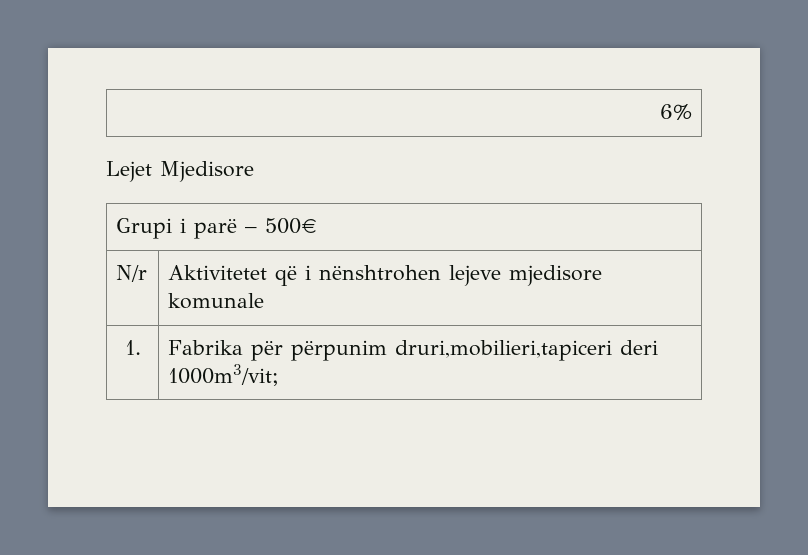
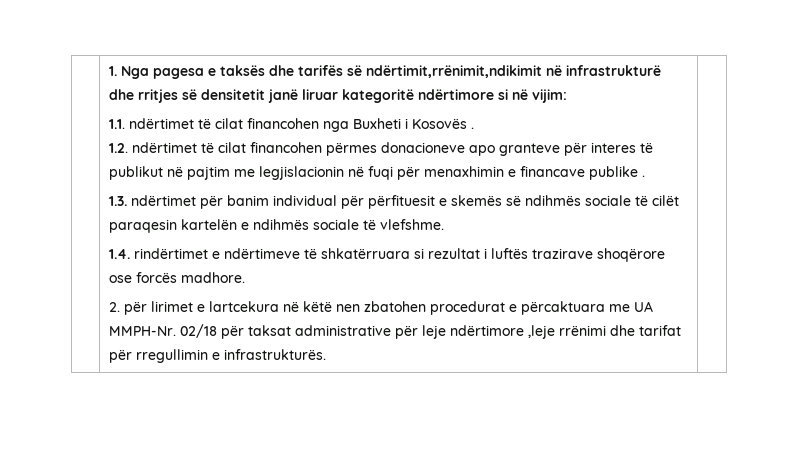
- 6%
- Lejet Mjedisore
- Grupi i parë – 500€
- N/r | Aktivitetet që i nënshtrohen lejeve mjedisore komunale
- 1. | Fabrika për përpunim druri,mobilieri,tapiceri deri 1000m3/vit;
+ 1. Nga pagesa e taksës dhe tarifës së ndërtimit,rrënimit,ndikimit në infrastrukturë dhe rritjes së densitetit janë liruar kategoritë ndërtimore si në vijim:
+ 1.1. ndërtimet të cilat financohen nga Buxheti i Kosovës .
+ 1.2. ndërtimet të cilat financohen përmes donacioneve apo granteve për interes të publikut në pajtim me legjislacionin në fuqi për menaxhimin e financave publike .
+ 1.3. ndërtimet për banim individual për përfituesit e skemës së ndihmës sociale të cilët paraqesin kartelën e ndihmës sociale të vlefshme.
+ 1.4. rindërtimet e ndërtimeve të shkatërruara si rezultat i luftës trazirave shoqërore ose forcës madhore.
+ 2. për lirimet e lartcekura në këtë nen zbatohen procedurat e përcaktuara me UA MMPH-Nr. 02/18 për taksat administrative për leje ndërtimore ,leje rrënimi dhe tarifat për rregullimin e infrastrukturës.

